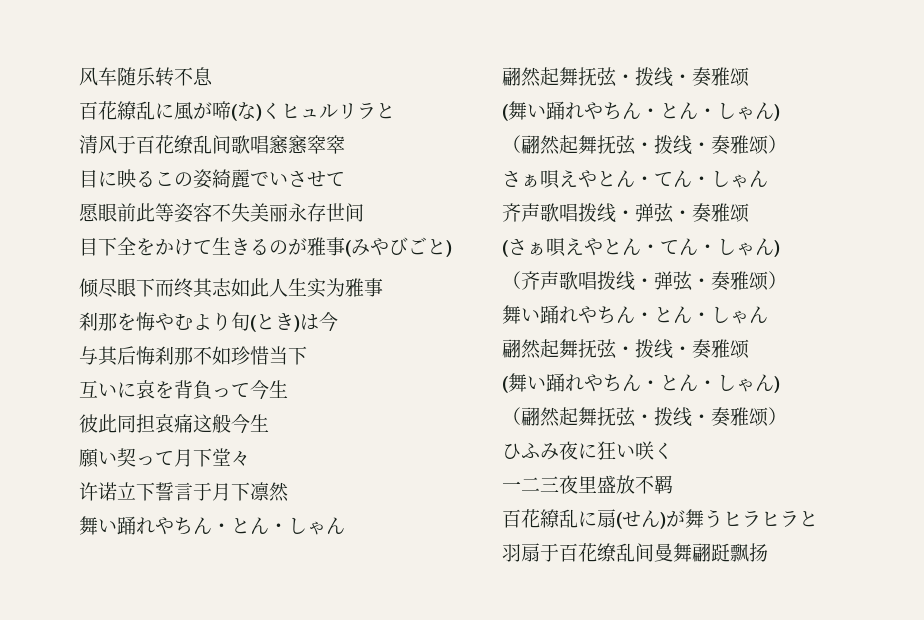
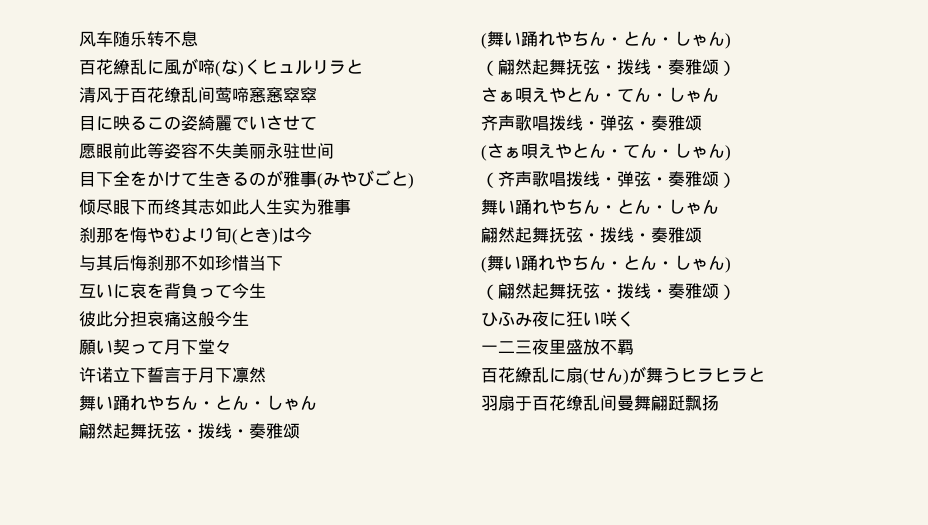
- 清风于百花缭乱间歌唱窸窸窣窣
+ 清风于百花缭乱间莺啼窸窸窣窣
- 愿眼前此等姿容不失美丽永存世间
+ 愿眼前此等姿容不失美丽永驻世间
- 彼此同担哀痛这般今生
+ 彼此分担哀痛这般今生

